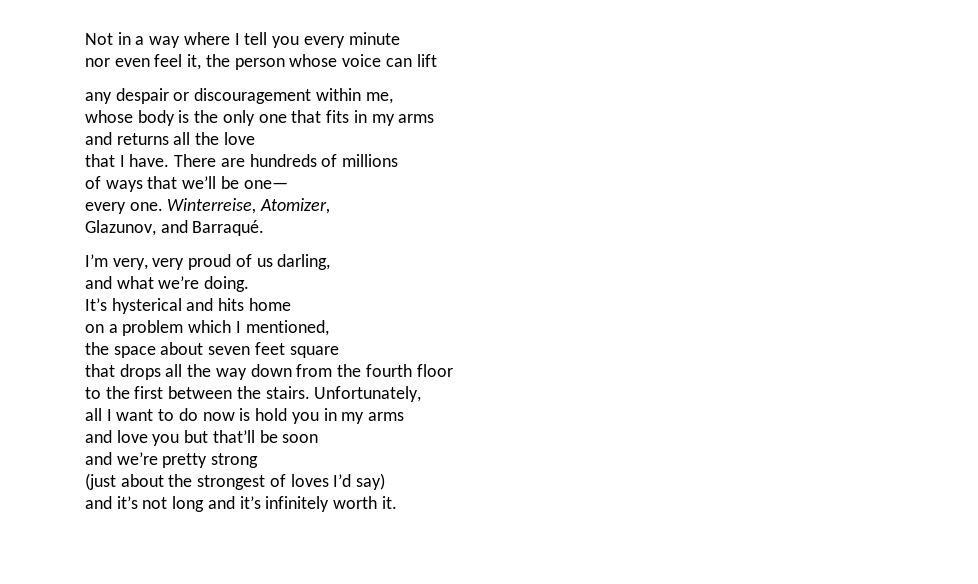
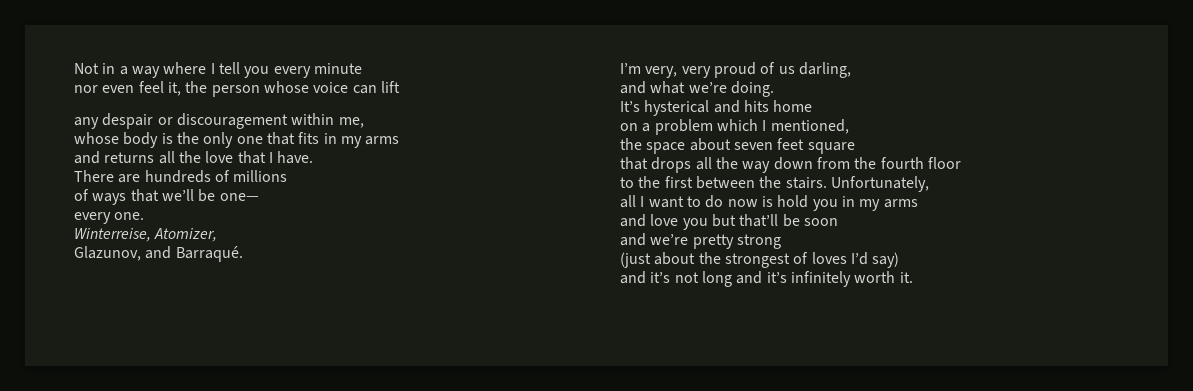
- and returns all the love
- that I have. There are hundreds of millions
+ and returns all the love that I have.
+ There are hundreds of millions
- every one. Winterreise, Atomizer,
+ every one.
+ Winterreise, Atomizer,

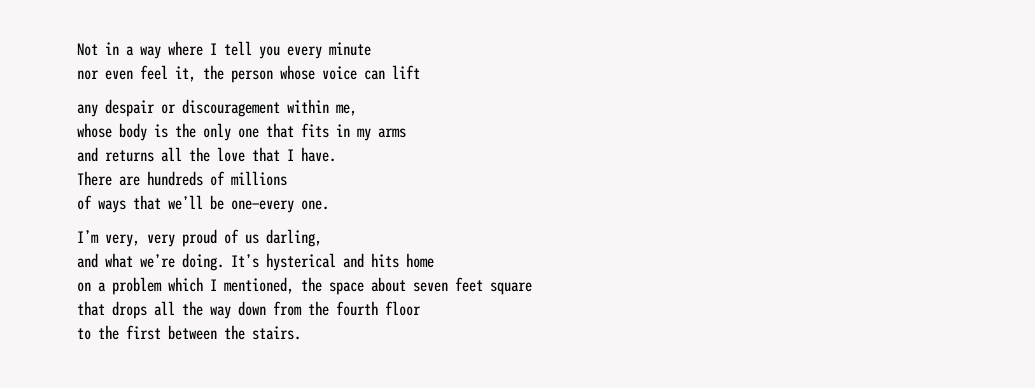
- of ways that we’ll be one—
- every one.
+ of ways that we’ll be one—every one.
- Winterreise, Atomizer,
- Glazunov, and Barraqué.
- and what we’re doing.
- It’s hysterical and hits home
+ and what we’re doing. It’s hysterical and hits home
- on a problem which I mentioned,
- the space about seven feet square
+ on a problem which I mentioned, the space about seven feet square
- Unfortunately,
- all I want to do now is hold you in my arms
- and love you but that’ll be soon
- and we’re pretty strong
- (just about the strongest of loves I’d say)
- and it’s not long and it’s infinitely worth it.

